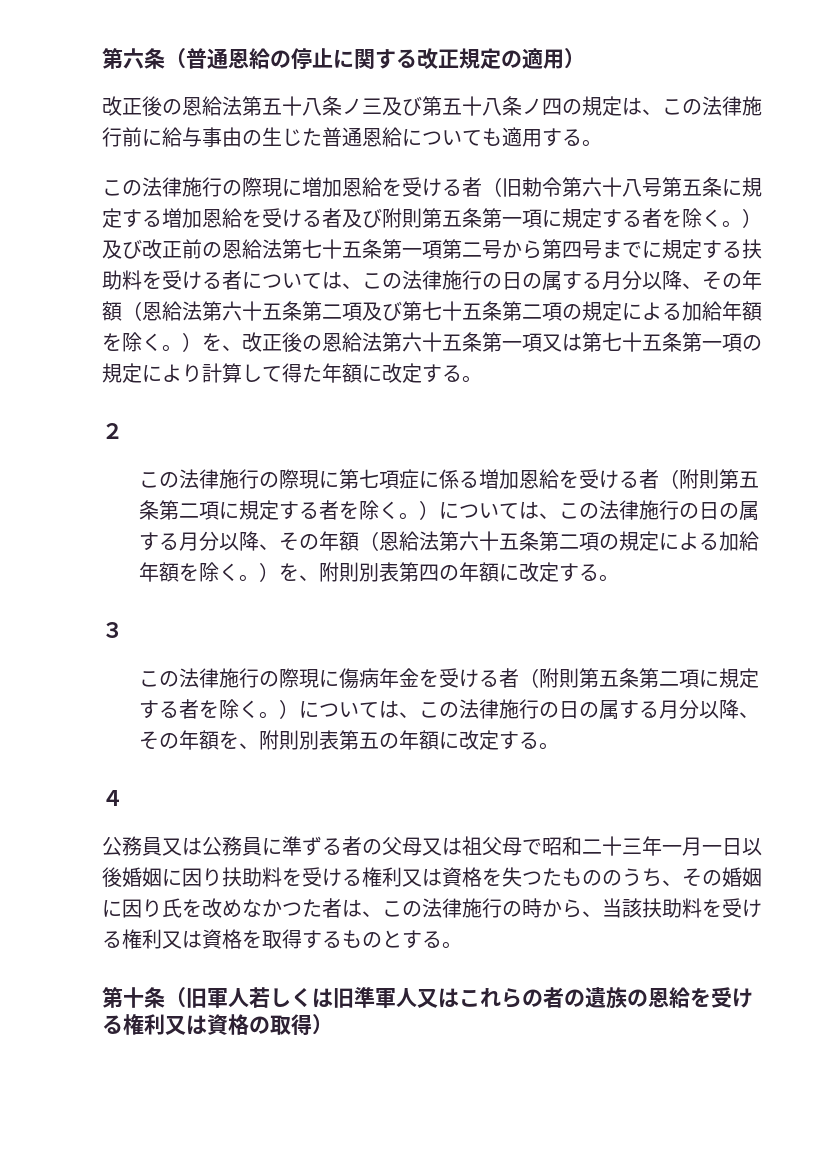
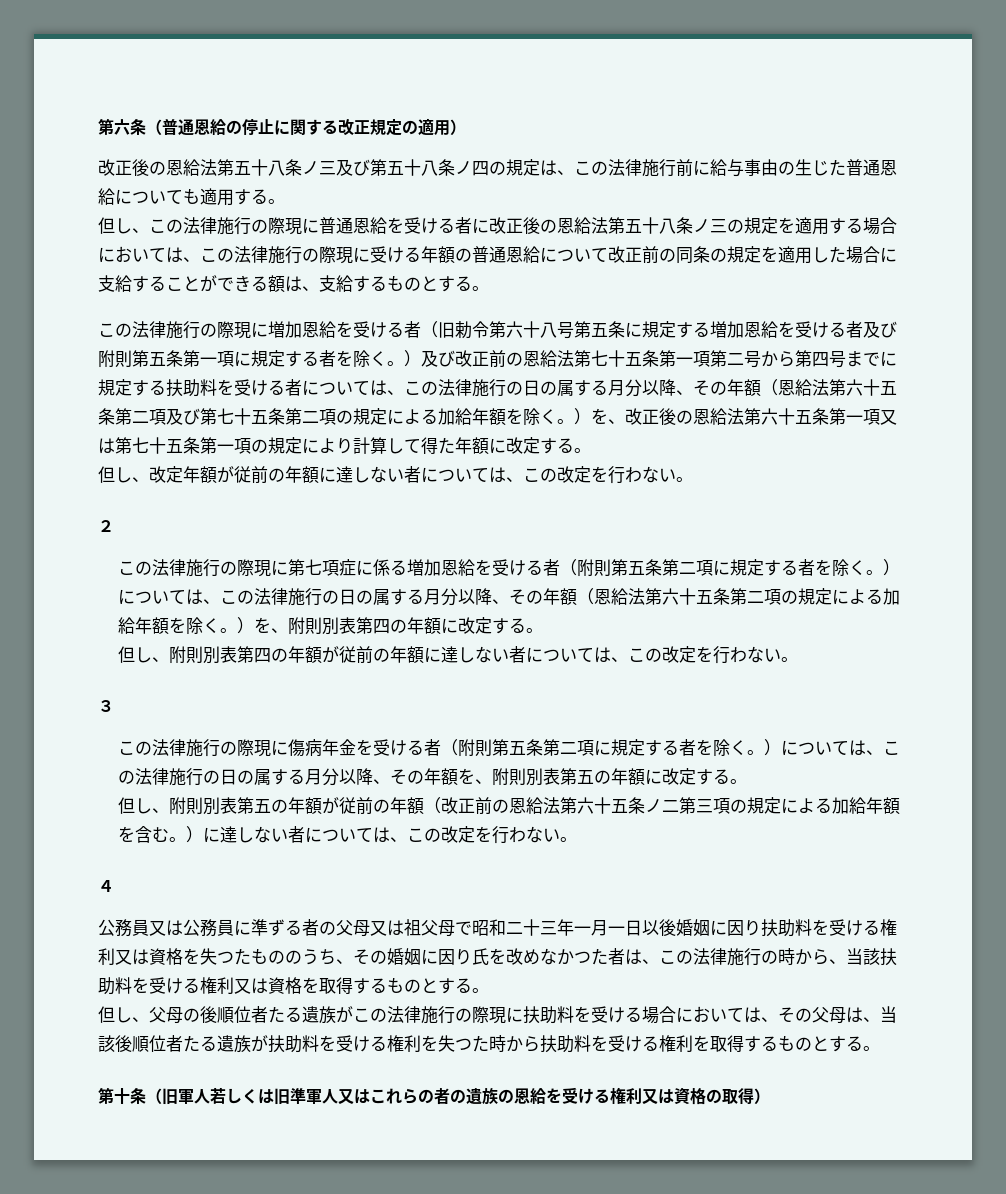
+ 但し、この法律施行の際現に普通恩給を受ける者に改正後の恩給法第五十八条ノ三の規定を適用する場合においては、この法律施行の際現に受ける年額の普通恩給について改正前の同条の規定を適用した場合に支給することができる額は、支給するものとする。
+ 但し、改定年額が従前の年額に達しない者については、この改定を行わない。
+ 但し、附則別表第四の年額が従前の年額に達しない者については、この改定を行わない。
+ 但し、附則別表第五の年額が従前の年額（改正前の恩給法第六十五条ノ二第三項の規定による加給年額を含む。）に達しない者については、この改定を行わない。
+ 但し、父母の後順位者たる遺族がこの法律施行の際現に扶助料を受ける場合においては、その父母は、当該後順位者たる遺族が扶助料を受ける権利を失つた時から扶助料を受ける権利を取得するものとする。

